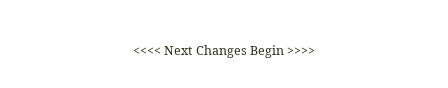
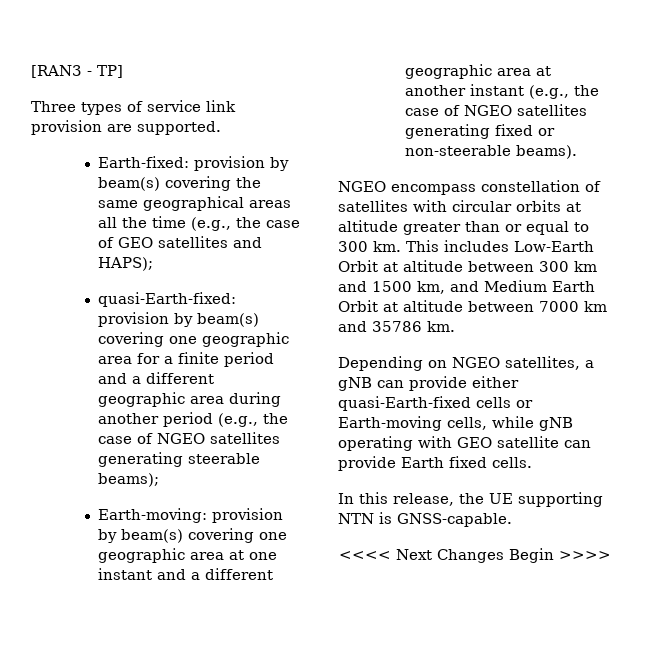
+ [RAN3 - TP]
+ Three types of service link provision are supported.
+ Earth-fixed: provision by beam(s) covering the same geographical areas all the time (e.g., the case of GEO satellites and HAPS);
+ quasi-Earth-fixed: provision by beam(s) covering one geographic area for a finite period and a different geographic area during another period (e.g., the case of NGEO satellites generating steerable beams);
+ Earth-moving: provision by beam(s) covering one geographic area at one instant and a different geographic area at another instant (e.g., the case of NGEO satellites generating fixed or non-steerable beams).
+ NGEO encompass constellation of satellites with circular orbits at altitude greater than or equal to 300 km. This includes Low-Earth Orbit at altitude between 300 km and 1500 km, and Medium Earth Orbit at altitude between 7000 km and 35786 km.
+ Depending on NGEO satellites, a gNB can provide either quasi-Earth-fixed cells or Earth-moving cells, while gNB operating with GEO satellite can provide Earth fixed cells.
+ In this release, the UE supporting NTN is GNSS-capable.

